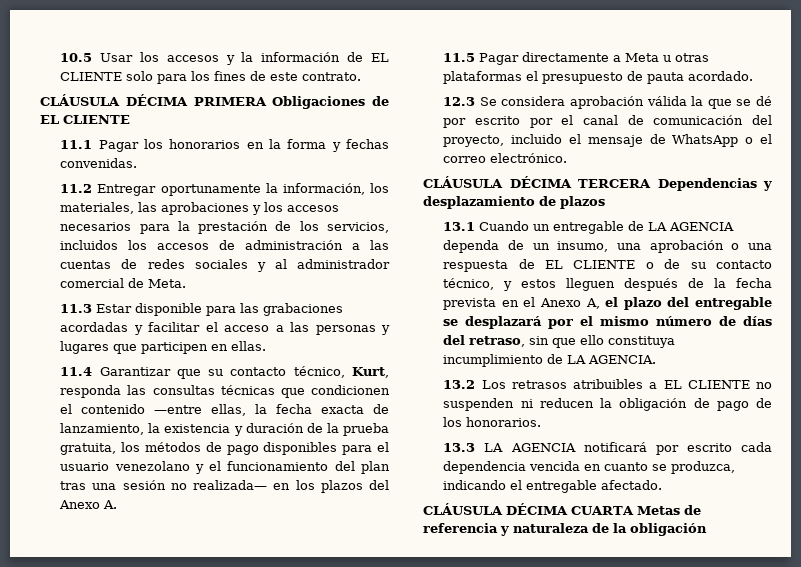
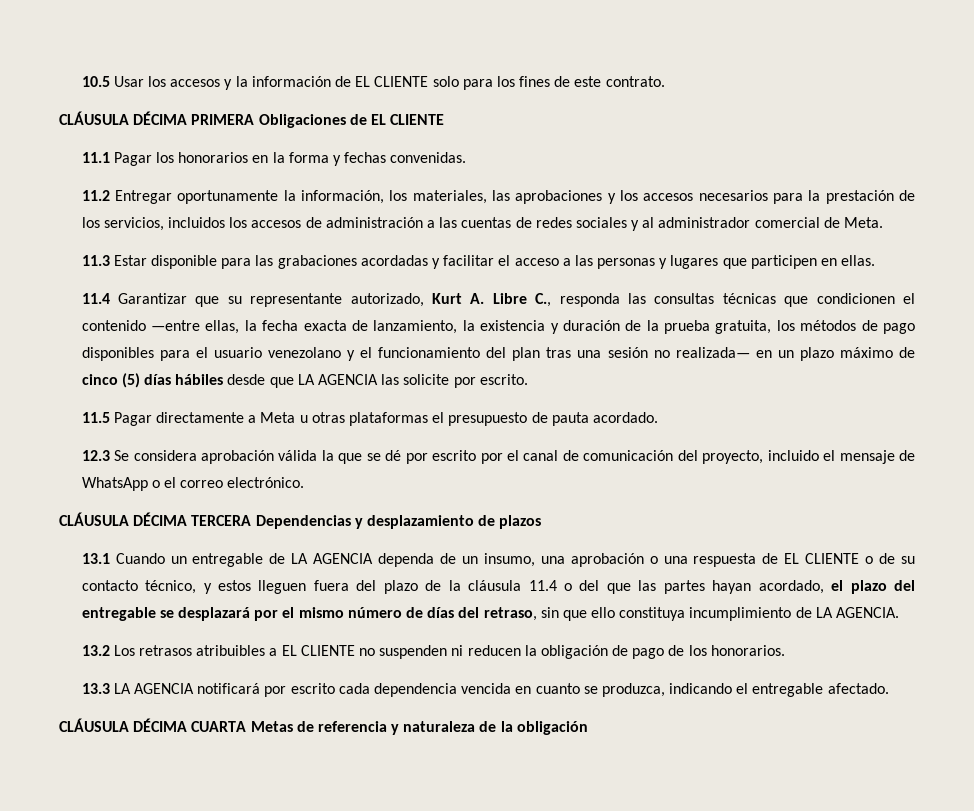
- 11.4 Garantizar que su contacto técnico, Kurt, responda las consultas técnicas que condicionen el contenido —entre ellas, la fecha exacta de lanzamiento, la existencia y duración de la prueba gratuita, los métodos de pago disponibles para el usuario venezolano y el funcionamiento del plan tras una sesión no realizada— en los plazos del Anexo A.
+ 11.4 Garantizar que su representante autorizado, Kurt A. Libre C., responda las consultas técnicas que condicionen el contenido —entre ellas, la fecha exacta de lanzamiento, la existencia y duración de la prueba gratuita, los métodos de pago disponibles para el usuario venezolano y el funcionamiento del plan tras una sesión no realizada— en un plazo máximo de cinco (5) días hábiles desde que LA AGENCIA las solicite por escrito.
- 13.1 Cuando un entregable de LA AGENCIA dependa de un insumo, una aprobación o una respuesta de EL CLIENTE o de su contacto técnico, y estos lleguen después de la fecha prevista en el Anexo A, el plazo del entregable se desplazará por el mismo número de días del retraso, sin que ello constituya incumplimiento de LA AGENCIA.
+ 13.1 Cuando un entregable de LA AGENCIA dependa de un insumo, una aprobación o una respuesta de EL CLIENTE o de su contacto técnico, y estos lleguen fuera del plazo de la cláusula 11.4 o del que las partes hayan acordado, el plazo del entregable se desplazará por el mismo número de días del retraso, sin que ello constituya incumplimiento de LA AGENCIA.

